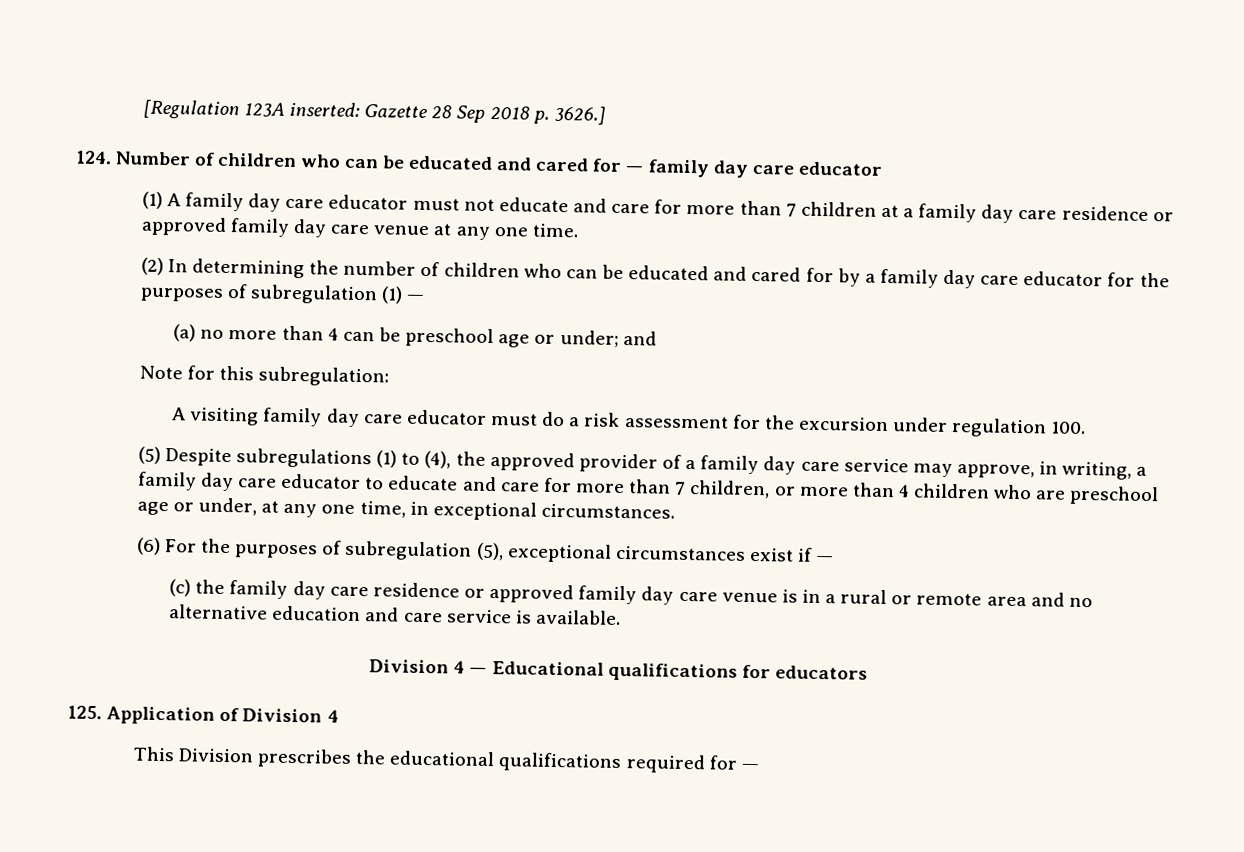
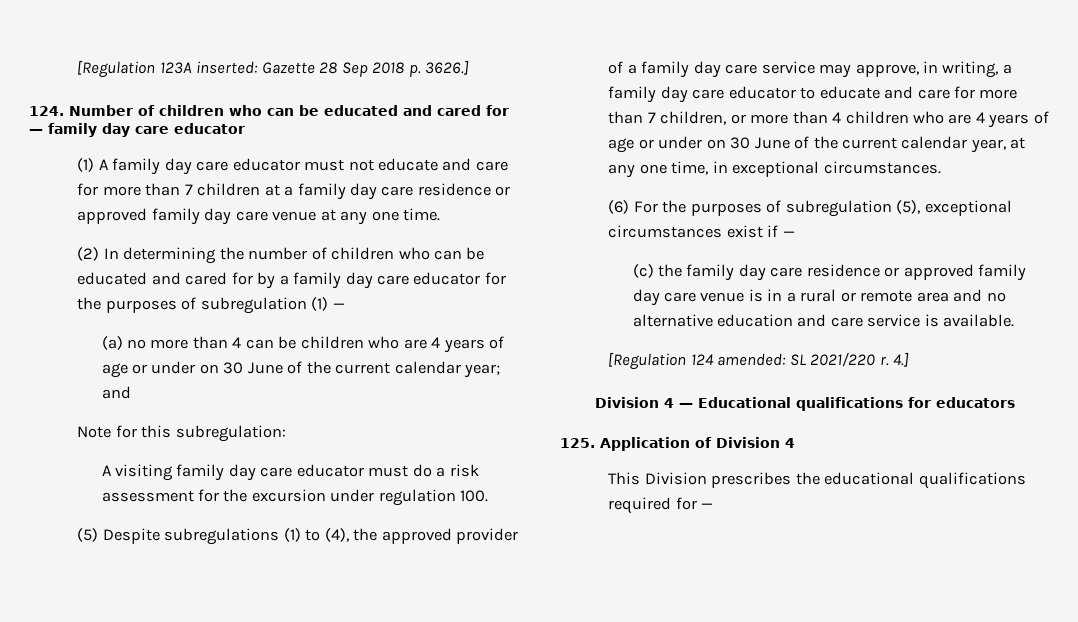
- (a) no more than 4 can be preschool age or under; and
+ (a) no more than 4 can be children who are 4 years of age or under on 30 June of the current calendar year; and
- (5) Despite subregulations (1) to (4), the approved provider of a family day care service may approve, in writing, a family day care educator to educate and care for more than 7 children, or more than 4 children who are preschool age or under, at any one time, in exceptional circumstances.
+ (5) Despite subregulations (1) to (4), the approved provider of a family day care service may approve, in writing, a family day care educator to educate and care for more than 7 children, or more than 4 children who are 4 years of age or under on 30 June of the current calendar year, at any one time, in exceptional circumstances.
+ [Regulation 124 amended: SL 2021/220 r. 4.]

